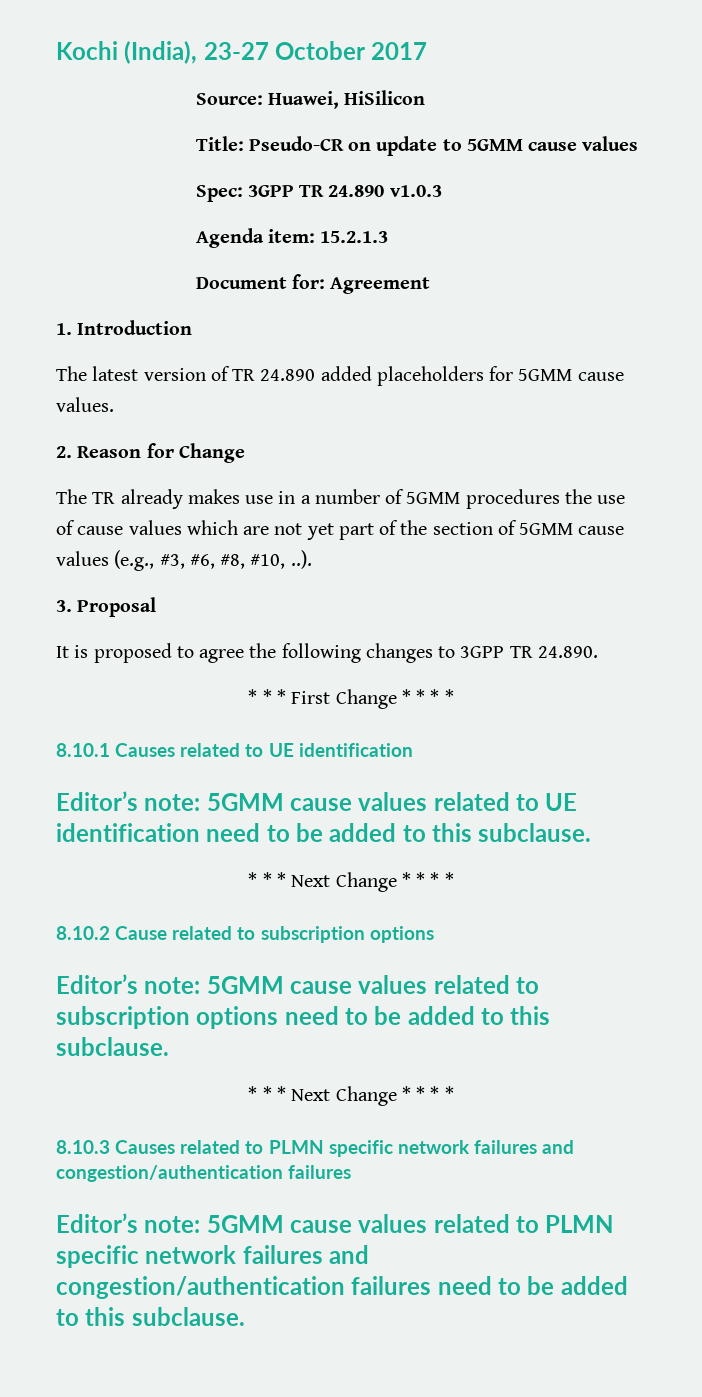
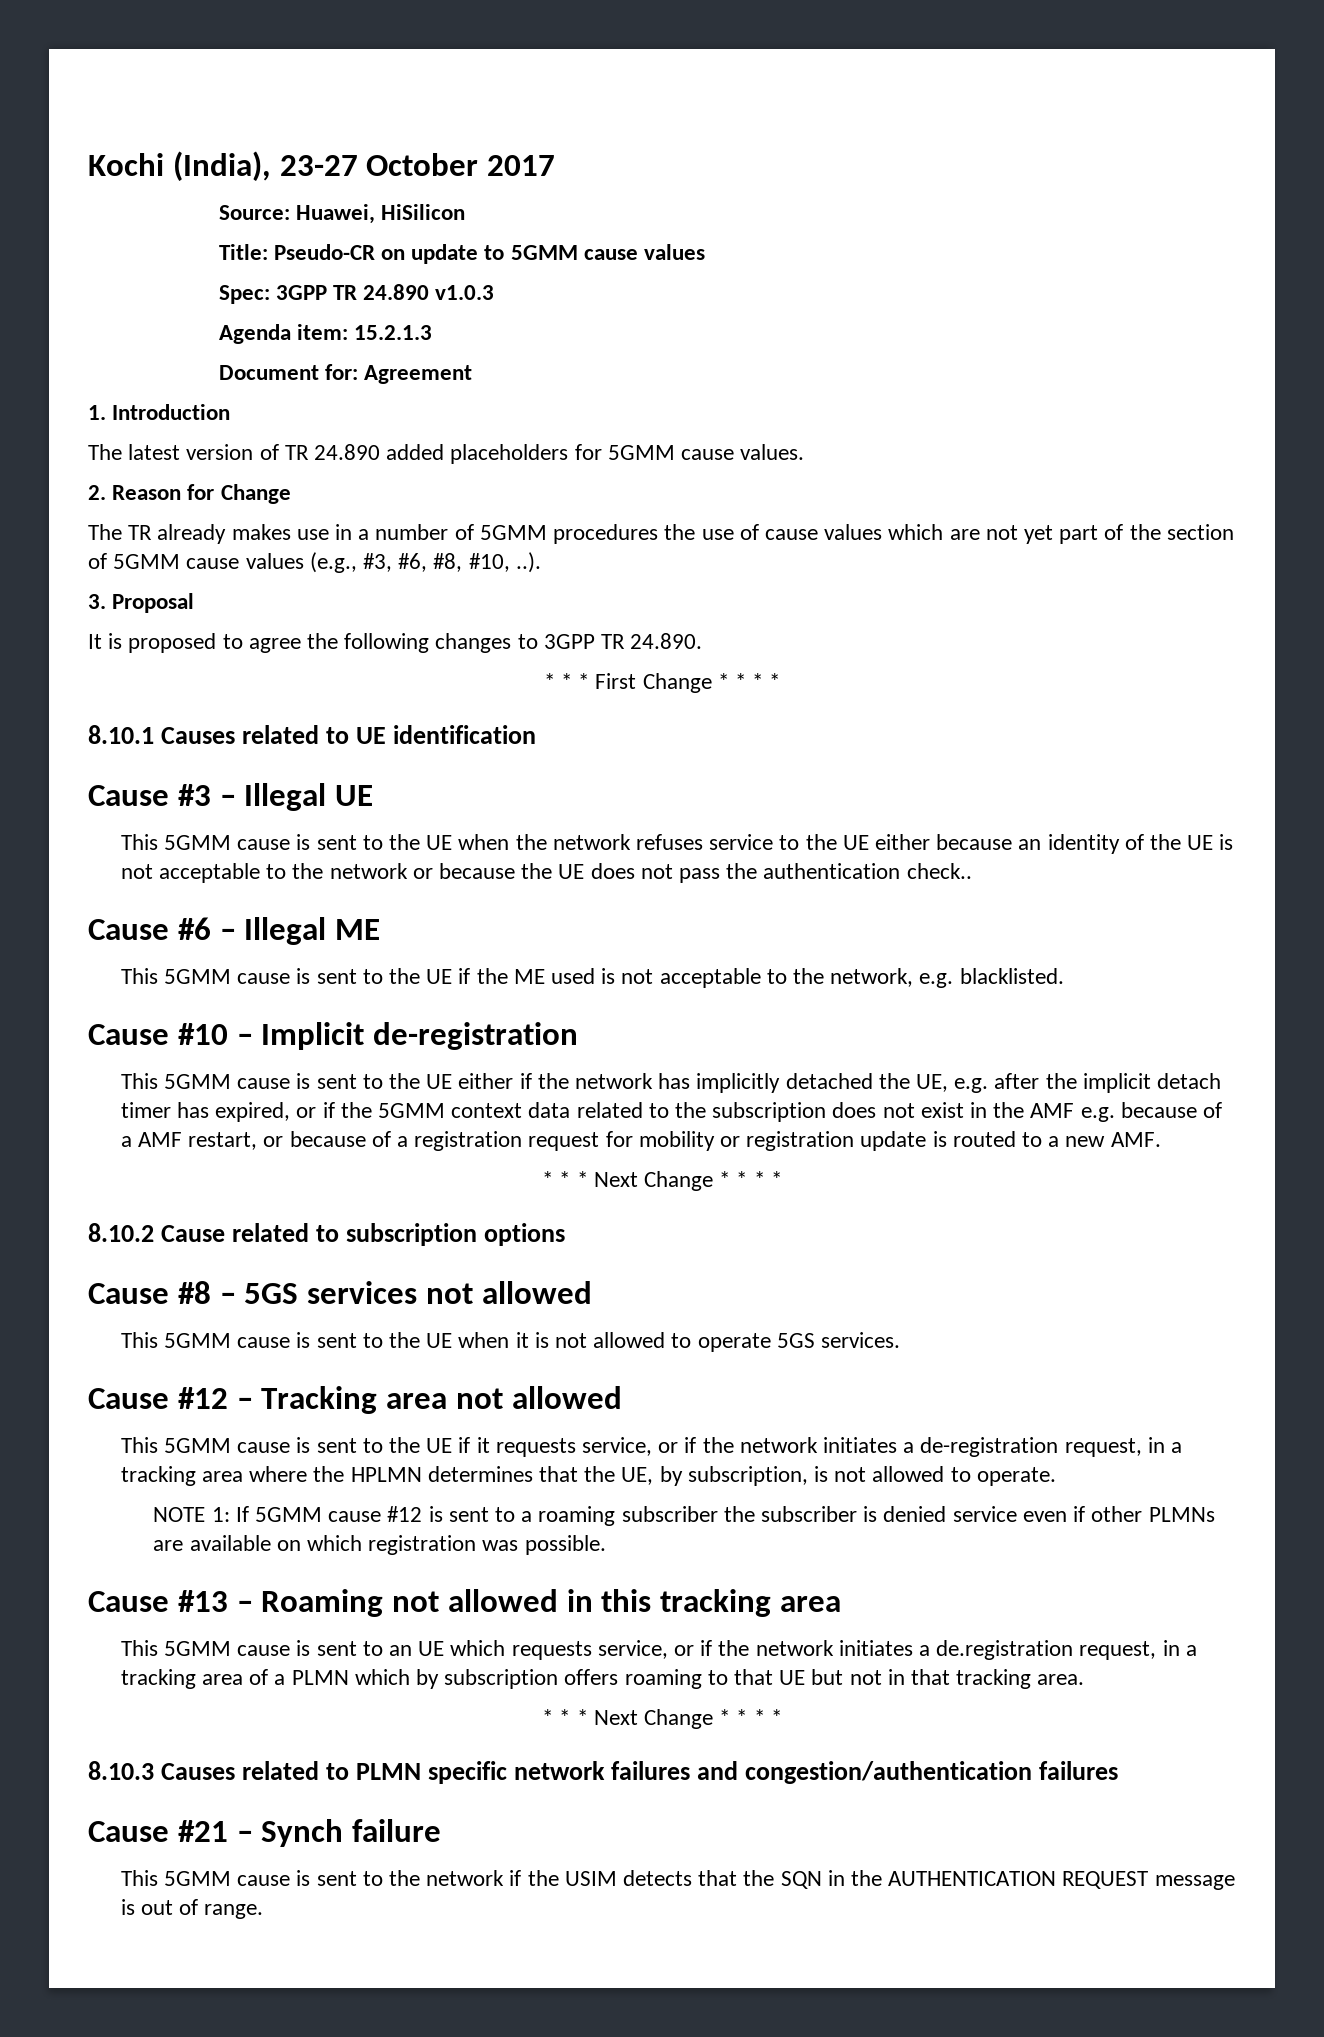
- Editor’s note: 5GMM cause values related to UE identification need to be added to this subclause.
+ Cause #3 – Illegal UE
+ This 5GMM cause is sent to the UE when the network refuses service to the UE either because an identity of the UE is not acceptable to the network or because the UE does not pass the authentication check..
+ Cause #6 – Illegal ME
+ This 5GMM cause is sent to the UE if the ME used is not acceptable to the network, e.g. blacklisted.
+ Cause #10 – Implicit de-registration
+ This 5GMM cause is sent to the UE either if the network has implicitly detached the UE, e.g. after the implicit detach timer has expired, or if the 5GMM context data related to the subscription does not exist in the AMF e.g. because of a AMF restart, or because of a registration request for mobility or registration update is routed to a new AMF.
- Editor’s note: 5GMM cause values related to subscription options need to be added to this subclause.
+ Cause #8 – 5GS services not allowed
+ This 5GMM cause is sent to the UE when it is not allowed to operate 5GS services.
+ Cause #12 – Tracking area not allowed
+ This 5GMM cause is sent to the UE if it requests service, or if the network initiates a de-registration request, in a tracking area where the HPLMN determines that the UE, by subscription, is not allowed to operate.
+ NOTE 1: If 5GMM cause #12 is sent to a roaming subscriber the subscriber is denied service even if other PLMNs are available on which registration was possible.
+ Cause #13 – Roaming not allowed in this tracking area
+ This 5GMM cause is sent to an UE which requests service, or if the network initiates a de.registration request, in a tracking area of a PLMN which by subscription offers roaming to that UE but not in that tracking area.
- Editor’s note: 5GMM cause values related to PLMN specific network failures and congestion/authentication failures need to be added to this subclause.
+ Cause #21 – Synch failure
+ This 5GMM cause is sent to the network if the USIM detects that the SQN in the AUTHENTICATION REQUEST message is out of range.

